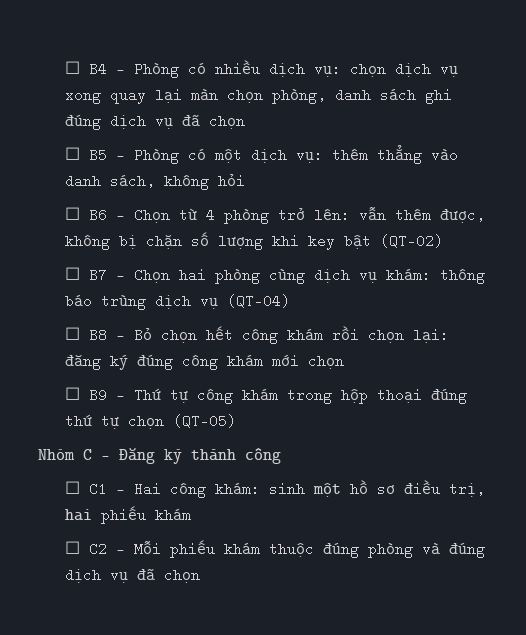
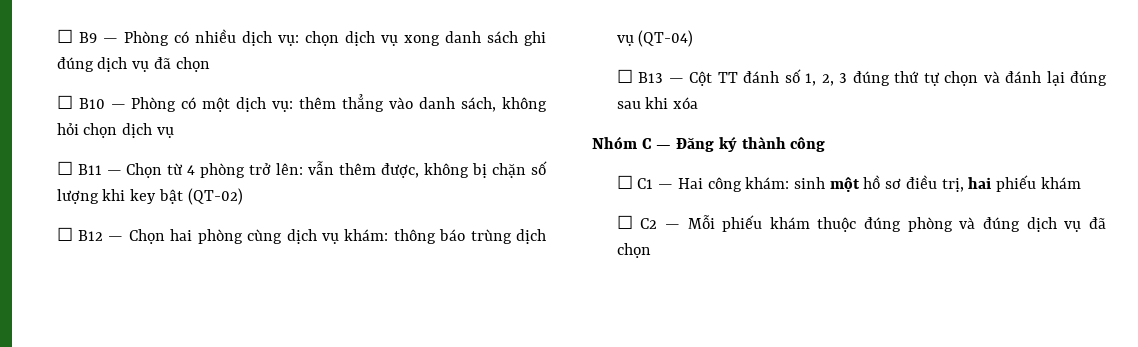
- ☐ B4 — Phòng có nhiều dịch vụ: chọn dịch vụ xong quay lại màn chọn phòng, danh sách ghi đúng dịch vụ đã chọn
+ ☐ B9 — Phòng có nhiều dịch vụ: chọn dịch vụ xong danh sách ghi đúng dịch vụ đã chọn
- ☐ B5 — Phòng có một dịch vụ: thêm thẳng vào danh sách, không hỏi
- ☐ B6 — Chọn từ 4 phòng trở lên: vẫn thêm được, không bị chặn số lượng khi key bật (QT-02)
+ ☐ B10 — Phòng có một dịch vụ: thêm thẳng vào danh sách, không hỏi chọn dịch vụ
+ ☐ B11 — Chọn từ 4 phòng trở lên: vẫn thêm được, không bị chặn số lượng khi key bật (QT-02)
- ☐ B7 — Chọn hai phòng cùng dịch vụ khám: thông báo trùng dịch vụ (QT-04)
+ ☐ B12 — Chọn hai phòng cùng dịch vụ khám: thông báo trùng dịch vụ (QT-04)
- ☐ B8 — Bỏ chọn hết công khám rồi chọn lại: đăng ký đúng công khám mới chọn
- ☐ B9 — Thứ tự công khám trong hộp thoại đúng thứ tự chọn (QT-05)
+ ☐ B13 — Cột TT đánh số 1, 2, 3 đúng thứ tự chọn và đánh lại đúng sau khi xóa

